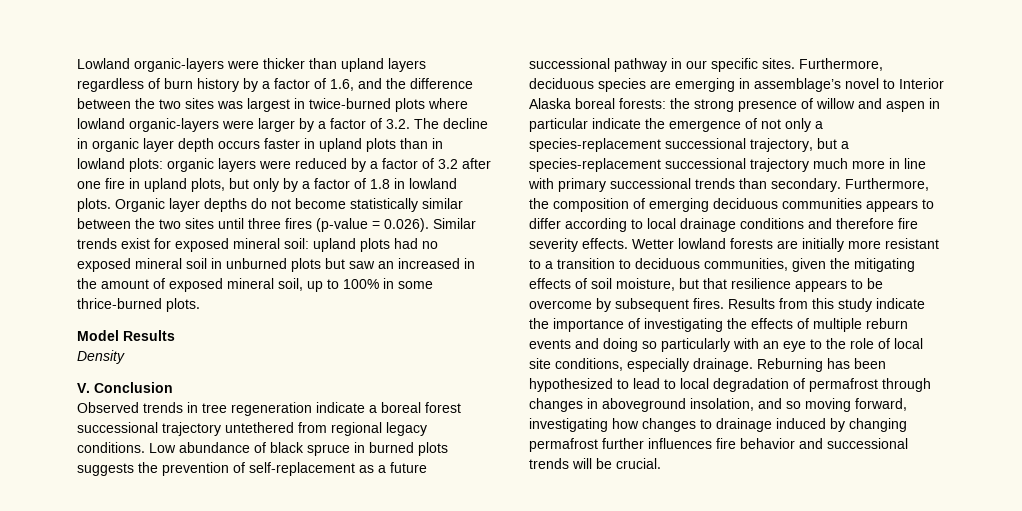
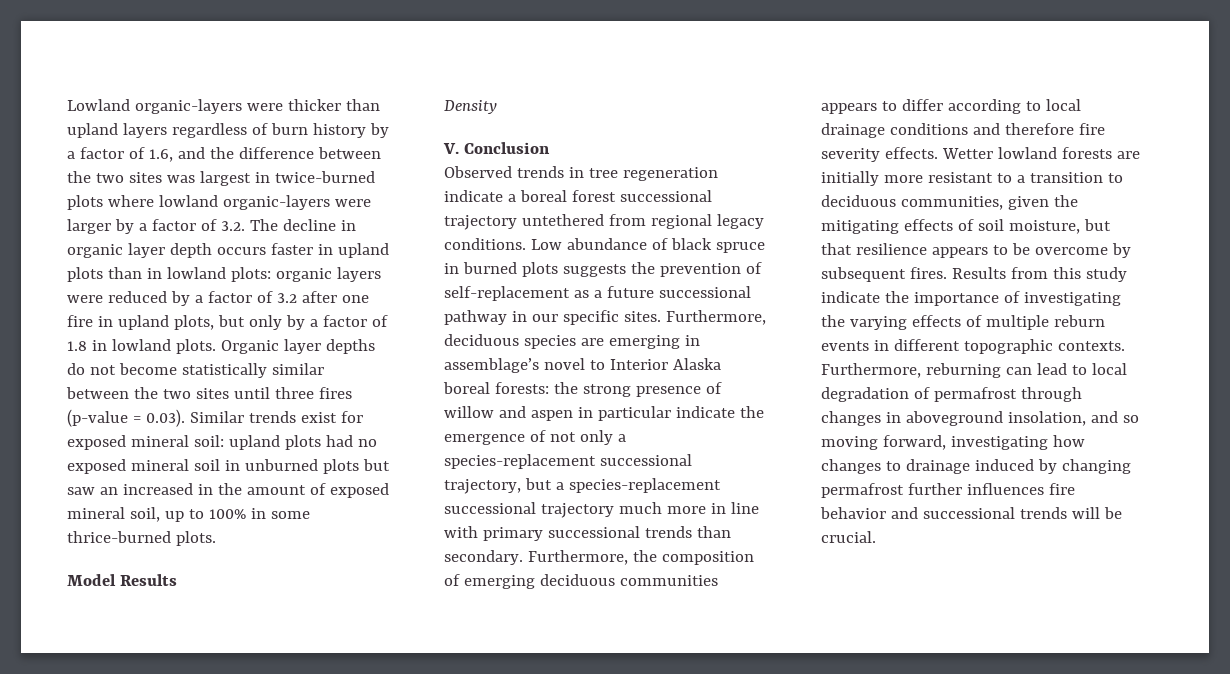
- Organic layer depths do not become statistically similar between the two sites until three fires (p-value = 0.026). Similar trends exist for exposed mineral soil: upland plots had no exposed mineral soil in unburned plots but saw an increased in the amount of exposed mineral soil, up to 100% in some thrice-burned plots.
+ Organic layer depths do not become statistically similar between the two sites until three fires (p-value = 0.03). Similar trends exist for exposed mineral soil: upland plots had no exposed mineral soil in unburned plots but saw an increased in the amount of exposed mineral soil, up to 100% in some thrice-burned plots.
- Results from this study indicate the importance of investigating the effects of multiple reburn events and doing so particularly with an eye to the role of local site conditions, especially drainage. Reburning has been hypothesized to lead to local degradation of permafrost through changes in aboveground insolation, and so moving forward, investigating how changes to drainage induced by changing permafrost further influences fire behavior and successional trends will be crucial.
+ Results from this study indicate the importance of investigating the varying effects of multiple reburn events in different topographic contexts. Furthermore, reburning can lead to local degradation of permafrost through changes in aboveground insolation, and so moving forward, investigating how changes to drainage induced by changing permafrost further influences fire behavior and successional trends will be crucial.

